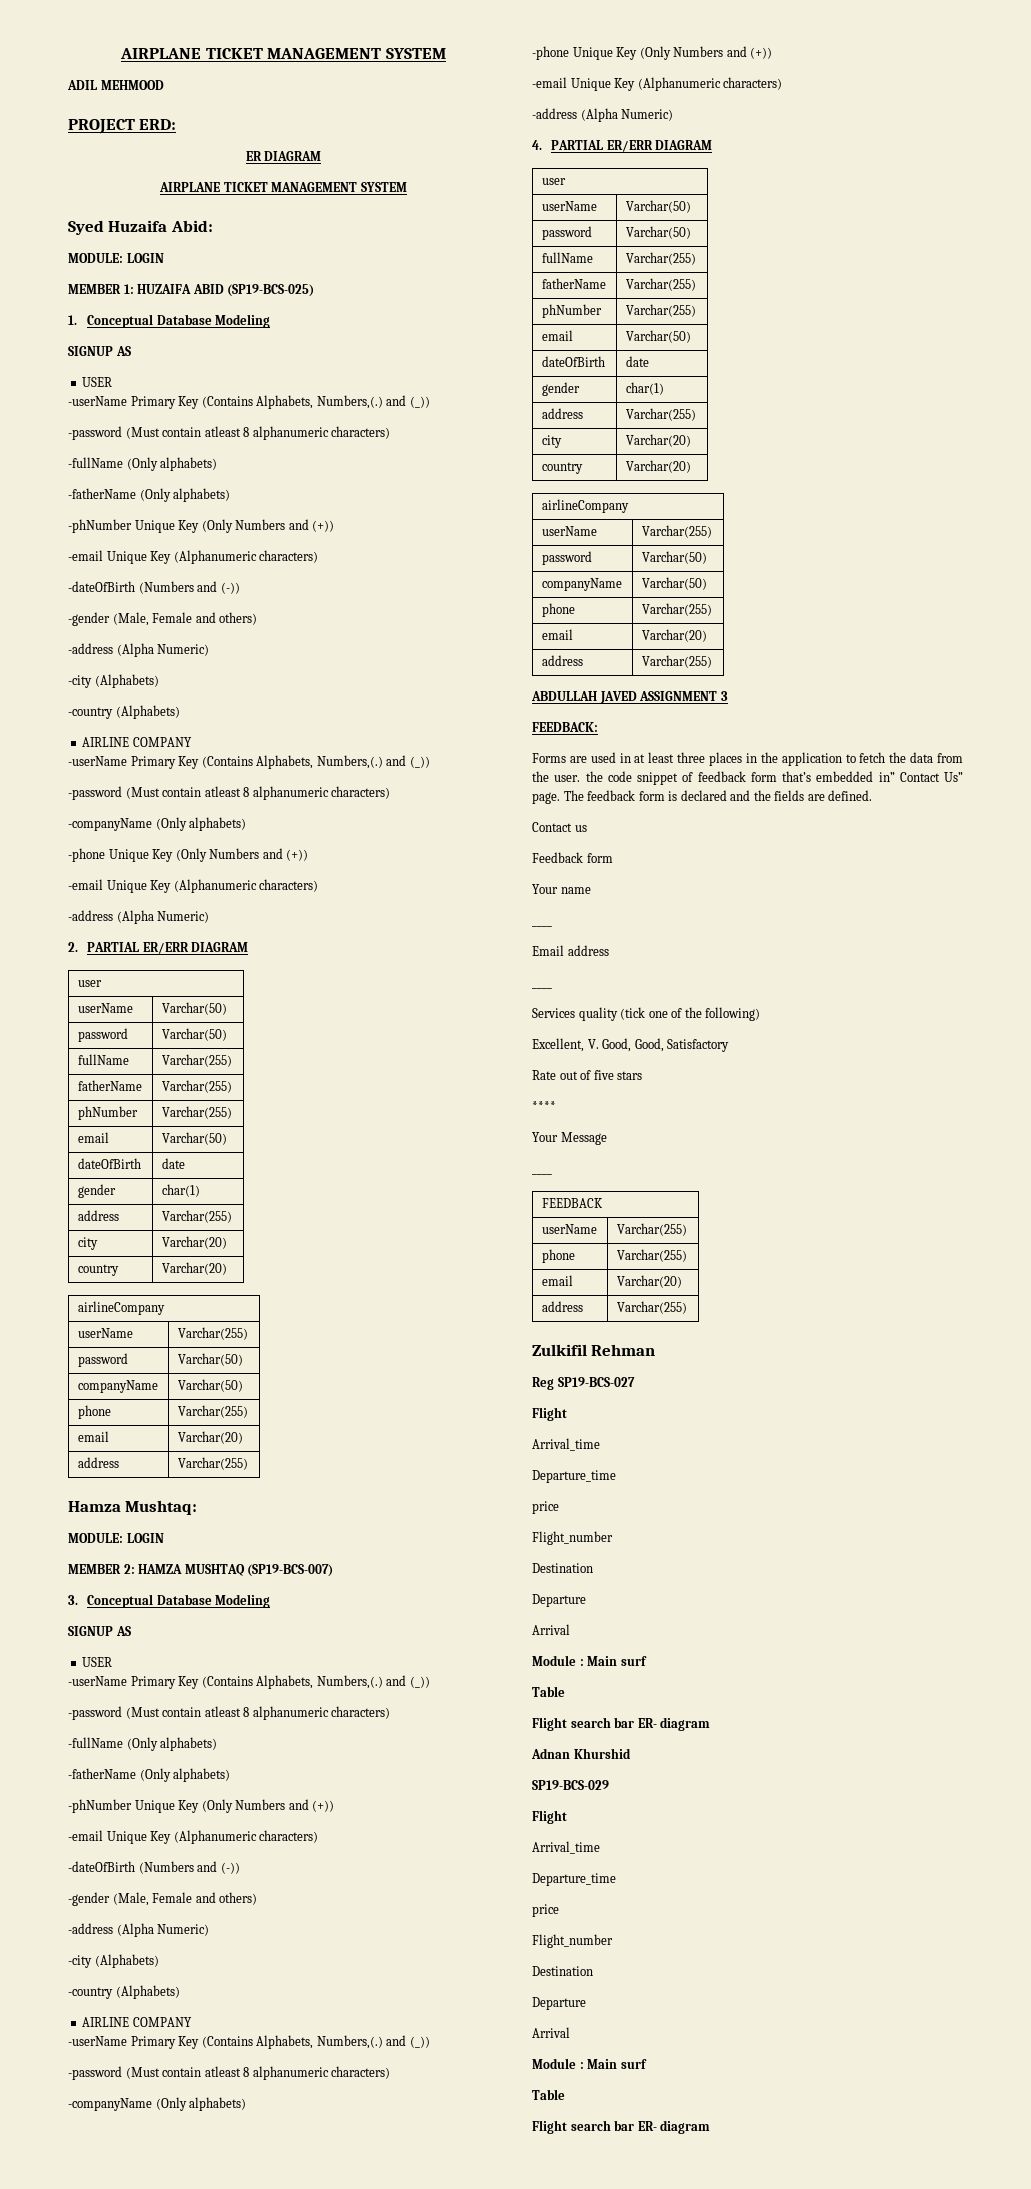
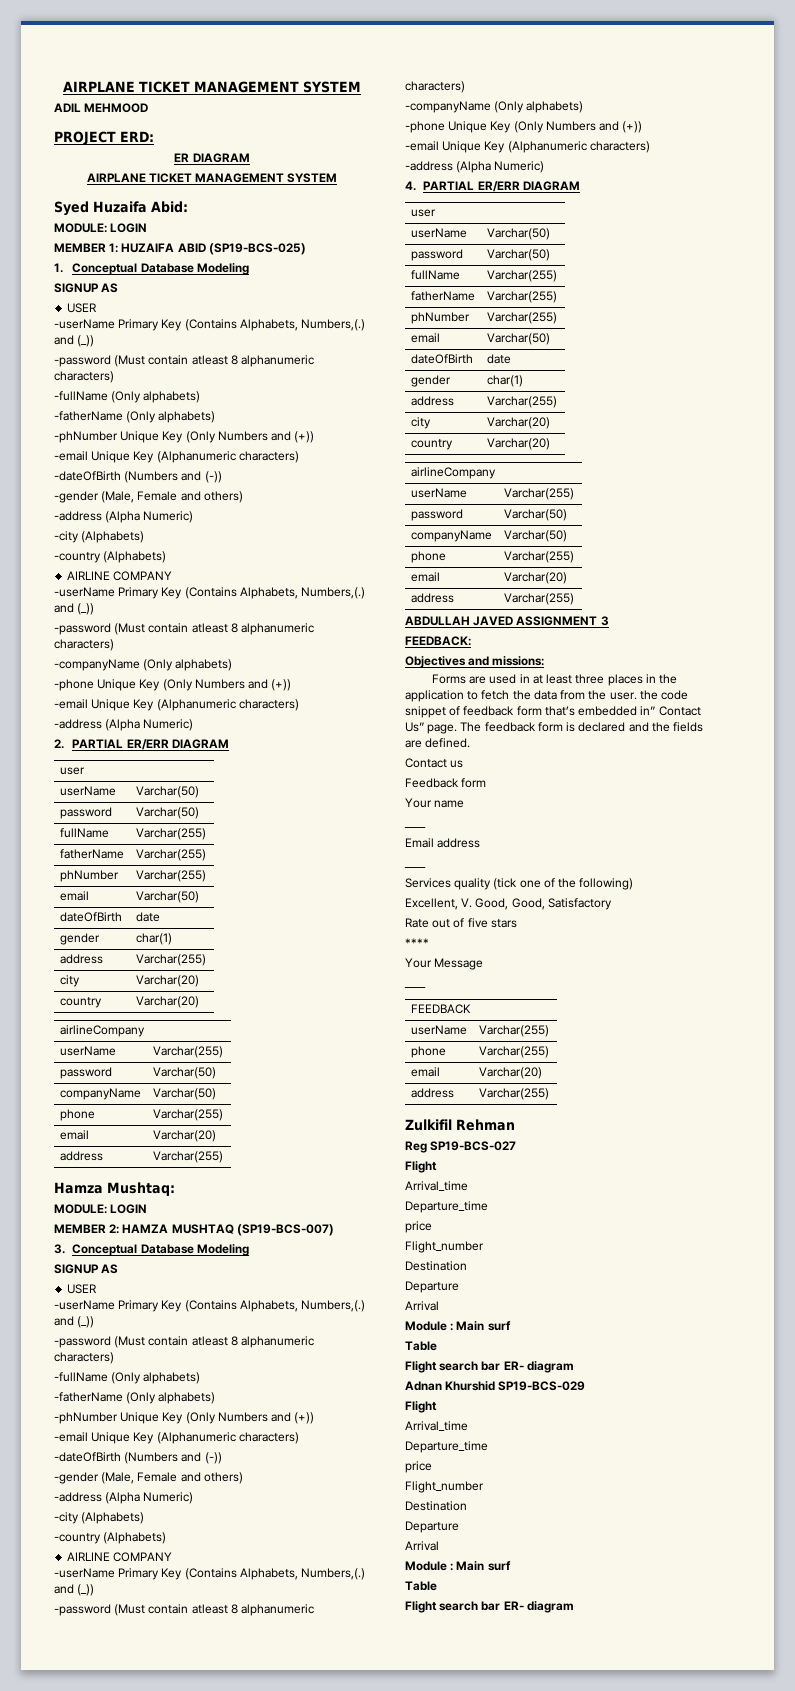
+ Objectives and missions:
- Adnan Khurshid
- SP19-BCS-029
+ Adnan Khurshid SP19-BCS-029

